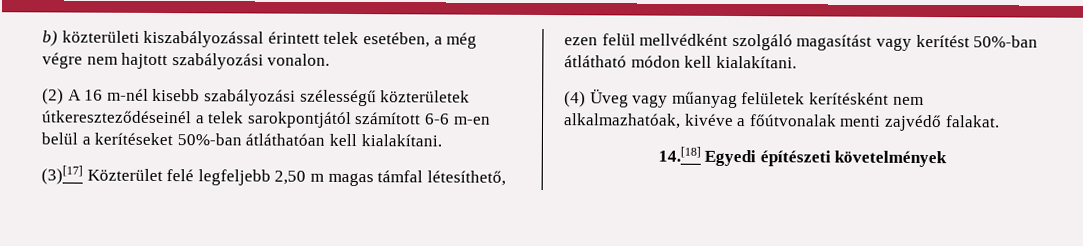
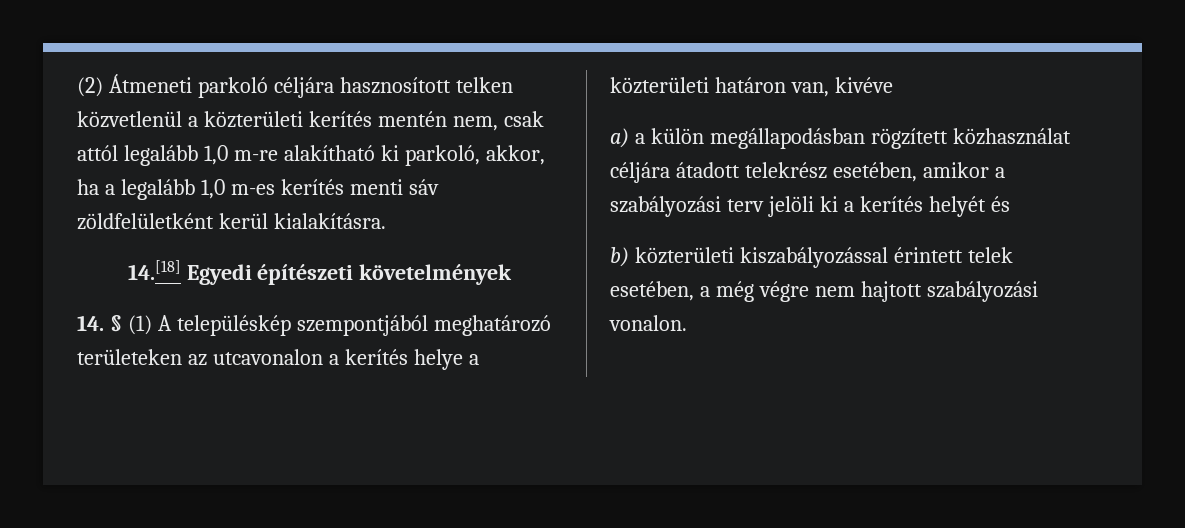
+ (2) Átmeneti parkoló céljára hasznosított telken közvetlenül a közterületi kerítés mentén nem, csak attól legalább 1,0 m-re alakítható ki parkoló, akkor, ha a legalább 1,0 m-es kerítés menti sáv zöldfelületként kerül kialakításra.
+ 14.[18] Egyedi építészeti követelmények
+ 14. § (1) A településkép szempontjából meghatározó területeken az utcavonalon a kerítés helye a közterületi határon van, kivéve
+ a) a külön megállapodásban rögzített közhasználat céljára átadott telekrész esetében, amikor a szabályozási terv jelöli ki a kerítés helyét és
- (2) A 16 m-nél kisebb szabályozási szélességű közterületek útkereszteződéseinél a telek sarokpontjától számított 6-6 m-en belül a kerítéseket 50%-ban átláthatóan kell kialakítani.
- (3)[17] Közterület felé legfeljebb 2,50 m magas támfal létesíthető, ezen felül mellvédként szolgáló magasítást vagy kerítést 50%-ban átlátható módon kell kialakítani.
- (4) Üveg vagy műanyag felületek kerítésként nem alkalmazhatóak, kivéve a főútvonalak menti zajvédő falakat.
- 14.[18] Egyedi építészeti követelmények

